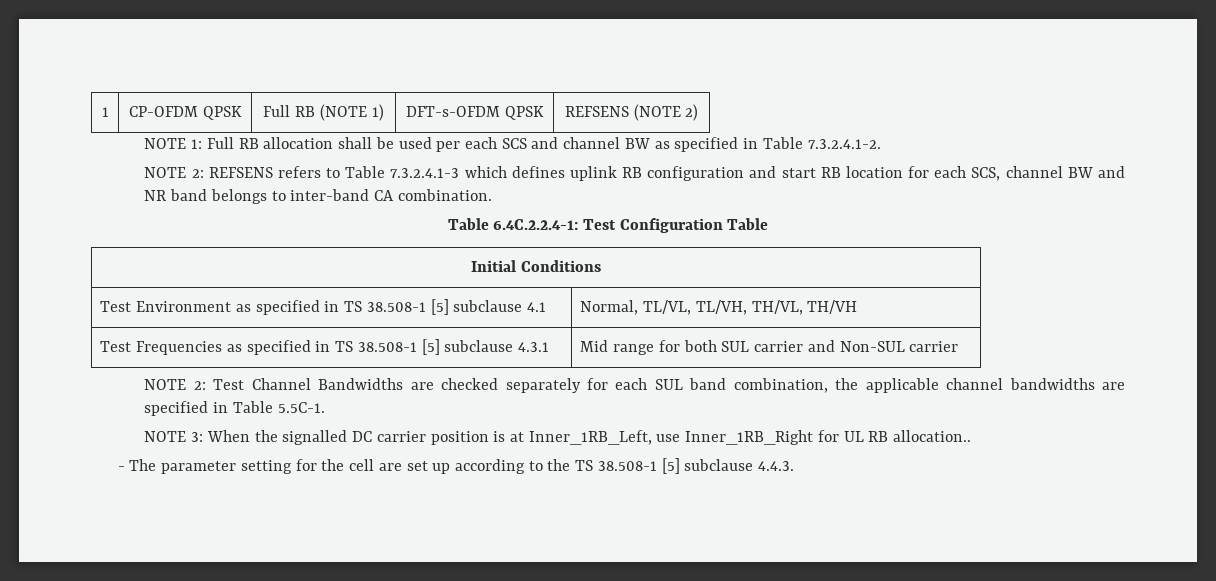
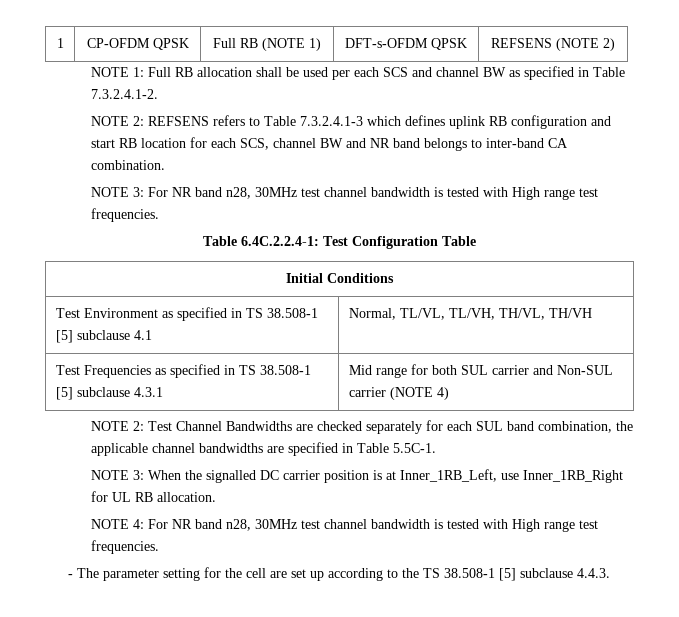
+ NOTE 3: For NR band n28, 30MHz test channel bandwidth is tested with High range test frequencies.
- Test Frequencies as specified in TS 38.508-1 [5] subclause 4.3.1 | Mid range for both SUL carrier and Non-SUL carrier
+ Test Frequencies as specified in TS 38.508-1 [5] subclause 4.3.1 | Mid range for both SUL carrier and Non-SUL carrier (NOTE 4)
- NOTE 3: When the signalled DC carrier position is at Inner_1RB_Left, use Inner_1RB_Right for UL RB allocation..
+ NOTE 3: When the signalled DC carrier position is at Inner_1RB_Left, use Inner_1RB_Right for UL RB allocation.
+ NOTE 4: For NR band n28, 30MHz test channel bandwidth is tested with High range test frequencies.

